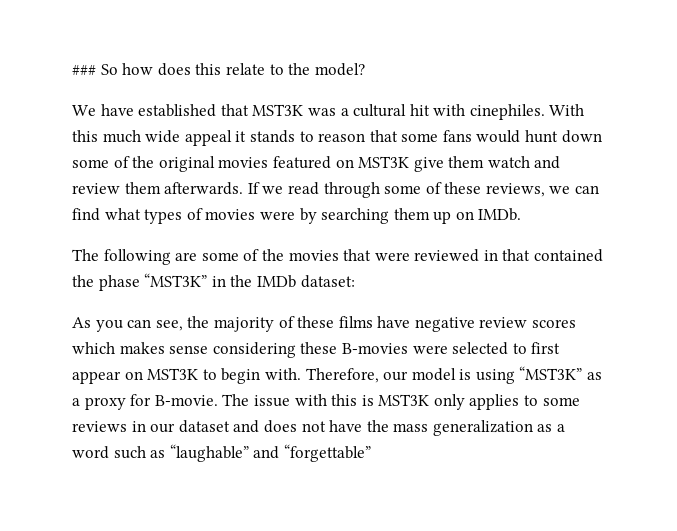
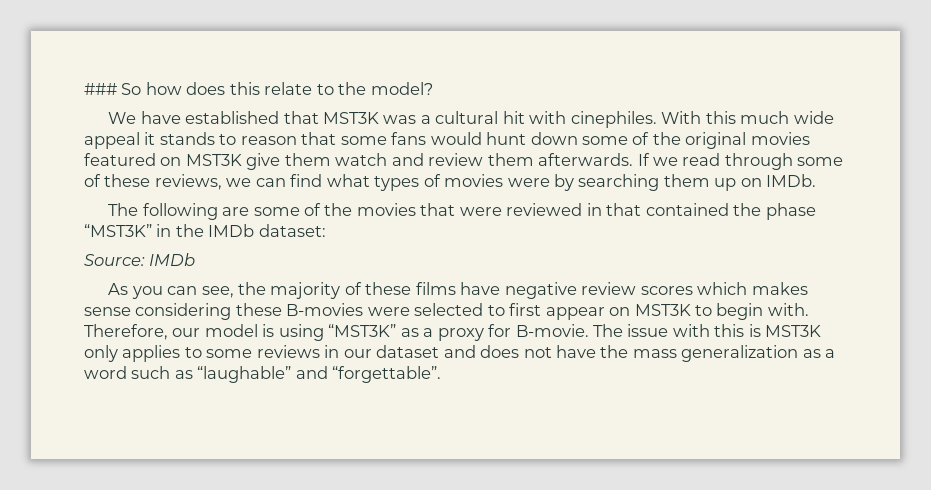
+ Source: IMDb
- The issue with this is MST3K only applies to some reviews in our dataset and does not have the mass generalization as a word such as “laughable” and “forgettable”
+ The issue with this is MST3K only applies to some reviews in our dataset and does not have the mass generalization as a word such as “laughable” and “forgettable”.

